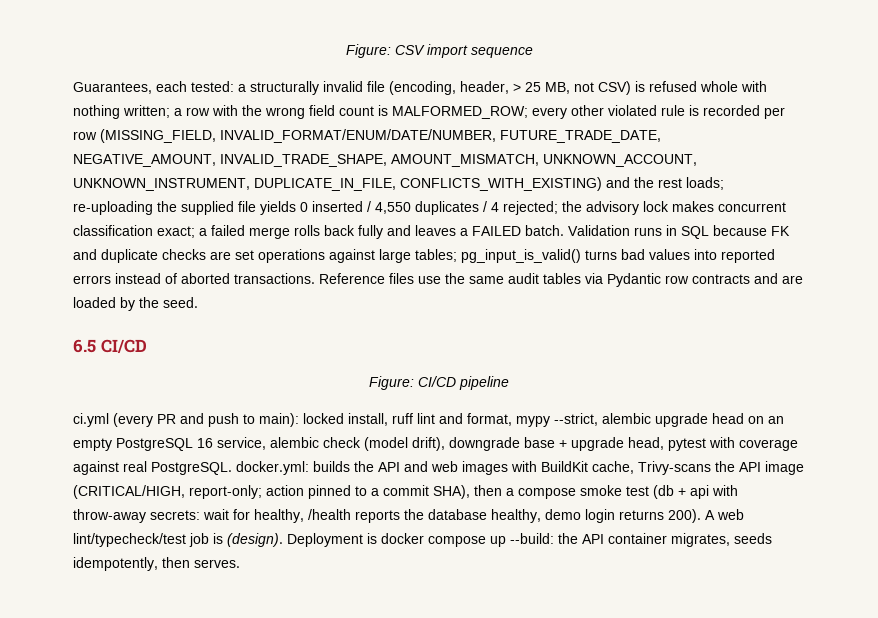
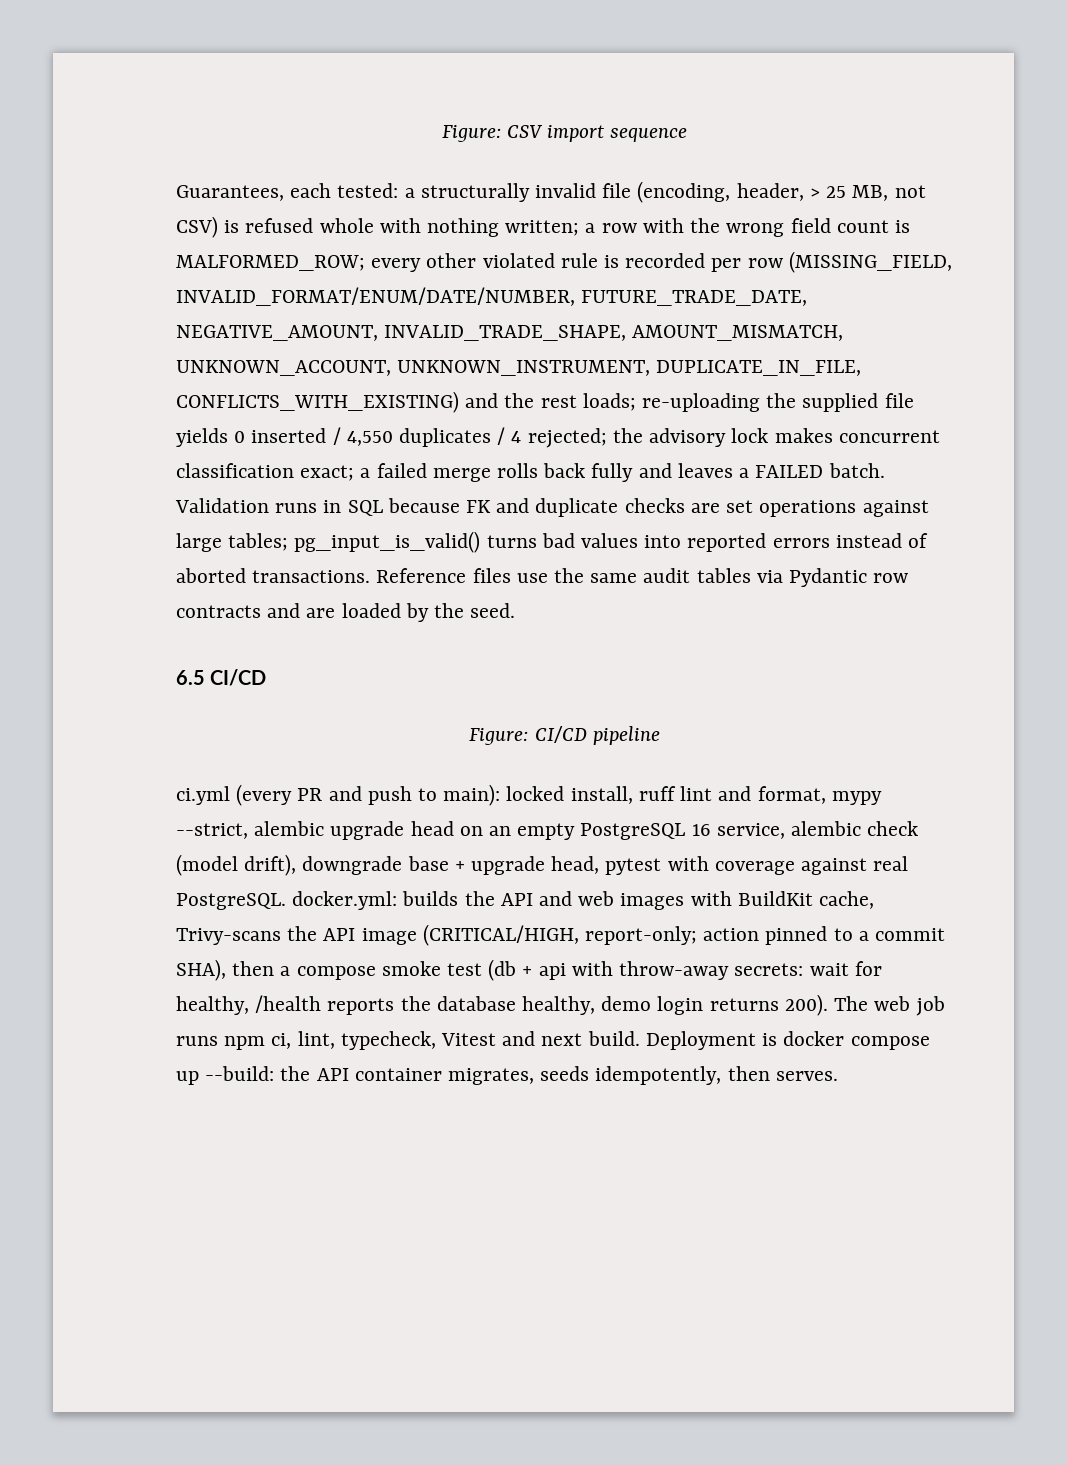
- A web lint/typecheck/test job is (design).
+ The web job runs npm ci, lint, typecheck, Vitest and next build.

